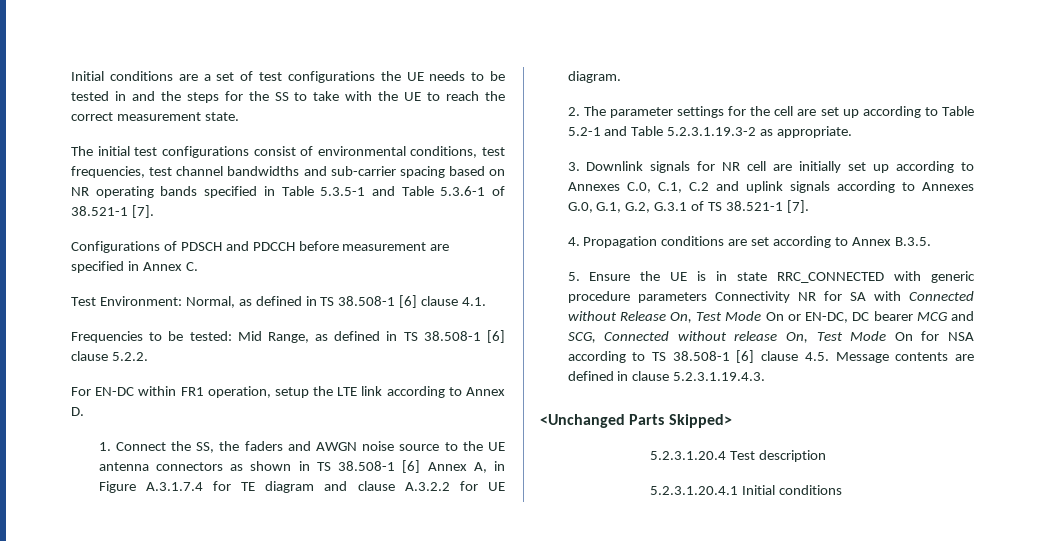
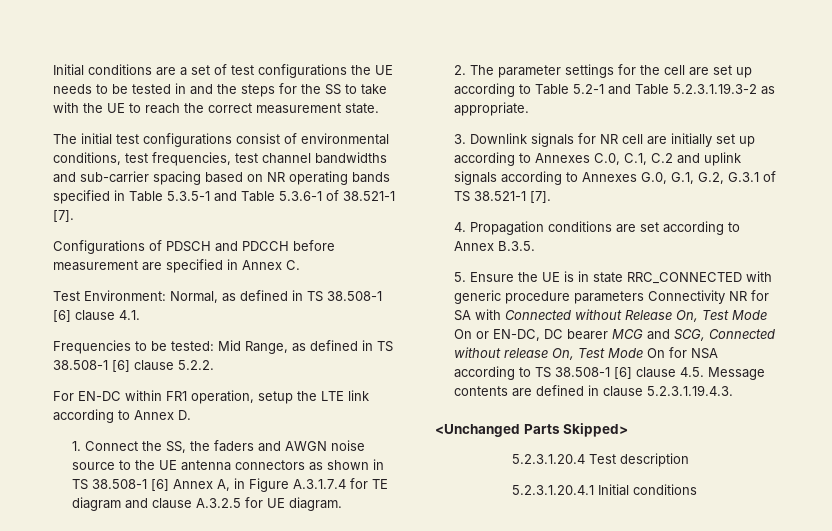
- 1. Connect the SS, the faders and AWGN noise source to the UE antenna connectors as shown in TS 38.508-1 [6] Annex A, in Figure A.3.1.7.4 for TE diagram and clause A.3.2.2 for UE diagram.
+ 1. Connect the SS, the faders and AWGN noise source to the UE antenna connectors as shown in TS 38.508-1 [6] Annex A, in Figure A.3.1.7.4 for TE diagram and clause A.3.2.5 for UE diagram.

